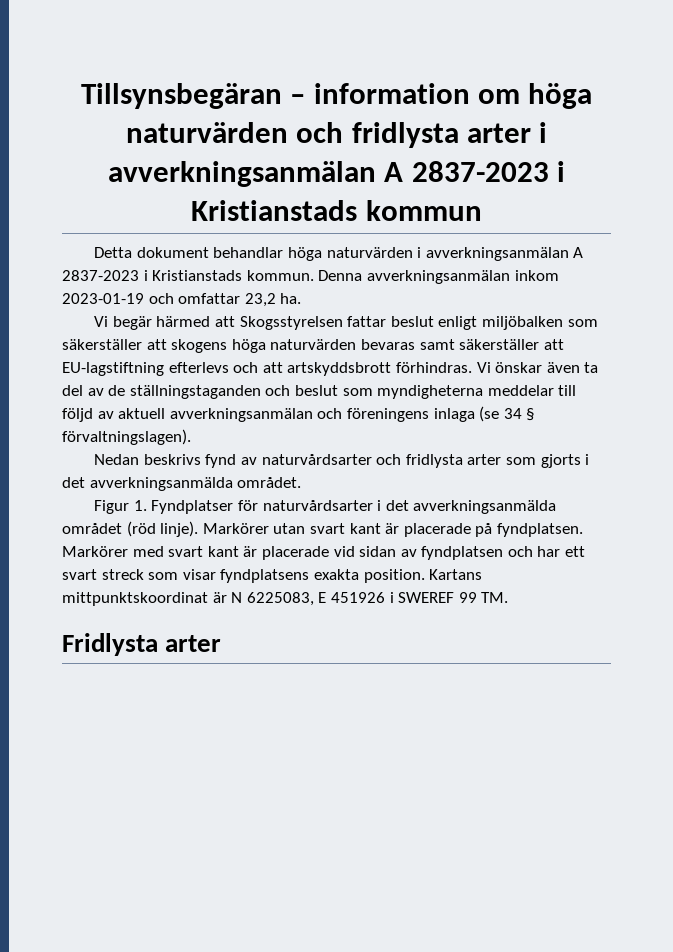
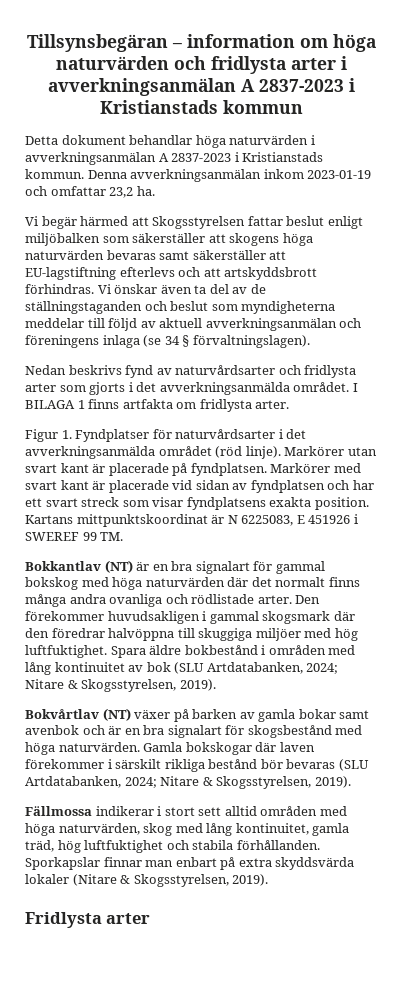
+ I BILAGA 1 finns artfakta om fridlysta arter.
+ Bokkantlav (NT) är en bra signalart för gammal bokskog med höga naturvärden där det normalt finns många andra ovanliga och rödlistade arter. Den förekommer huvudsakligen i gammal skogsmark där den föredrar halvöppna till skuggiga miljöer med hög luftfuktighet. Spara äldre bokbestånd i områden med lång kontinuitet av bok (SLU Artdatabanken, 2024; Nitare & Skogsstyrelsen, 2019).
+ Bokvårtlav (NT) växer på barken av gamla bokar samt avenbok och är en bra signalart för skogsbestånd med höga naturvärden. Gamla bokskogar där laven förekommer i särskilt rikliga bestånd bör bevaras (SLU Artdatabanken, 2024; Nitare & Skogsstyrelsen, 2019).
+ Fällmossa indikerar i stort sett alltid områden med höga naturvärden, skog med lång kontinuitet, gamla träd, hög luftfuktighet och stabila förhållanden. Sporkapslar finnar man enbart på extra skyddsvärda lokaler (Nitare & Skogsstyrelsen, 2019).

